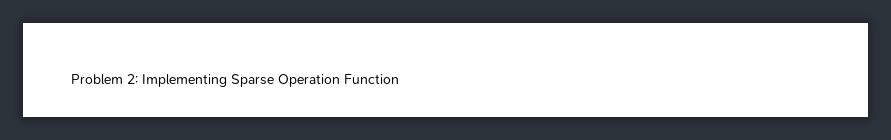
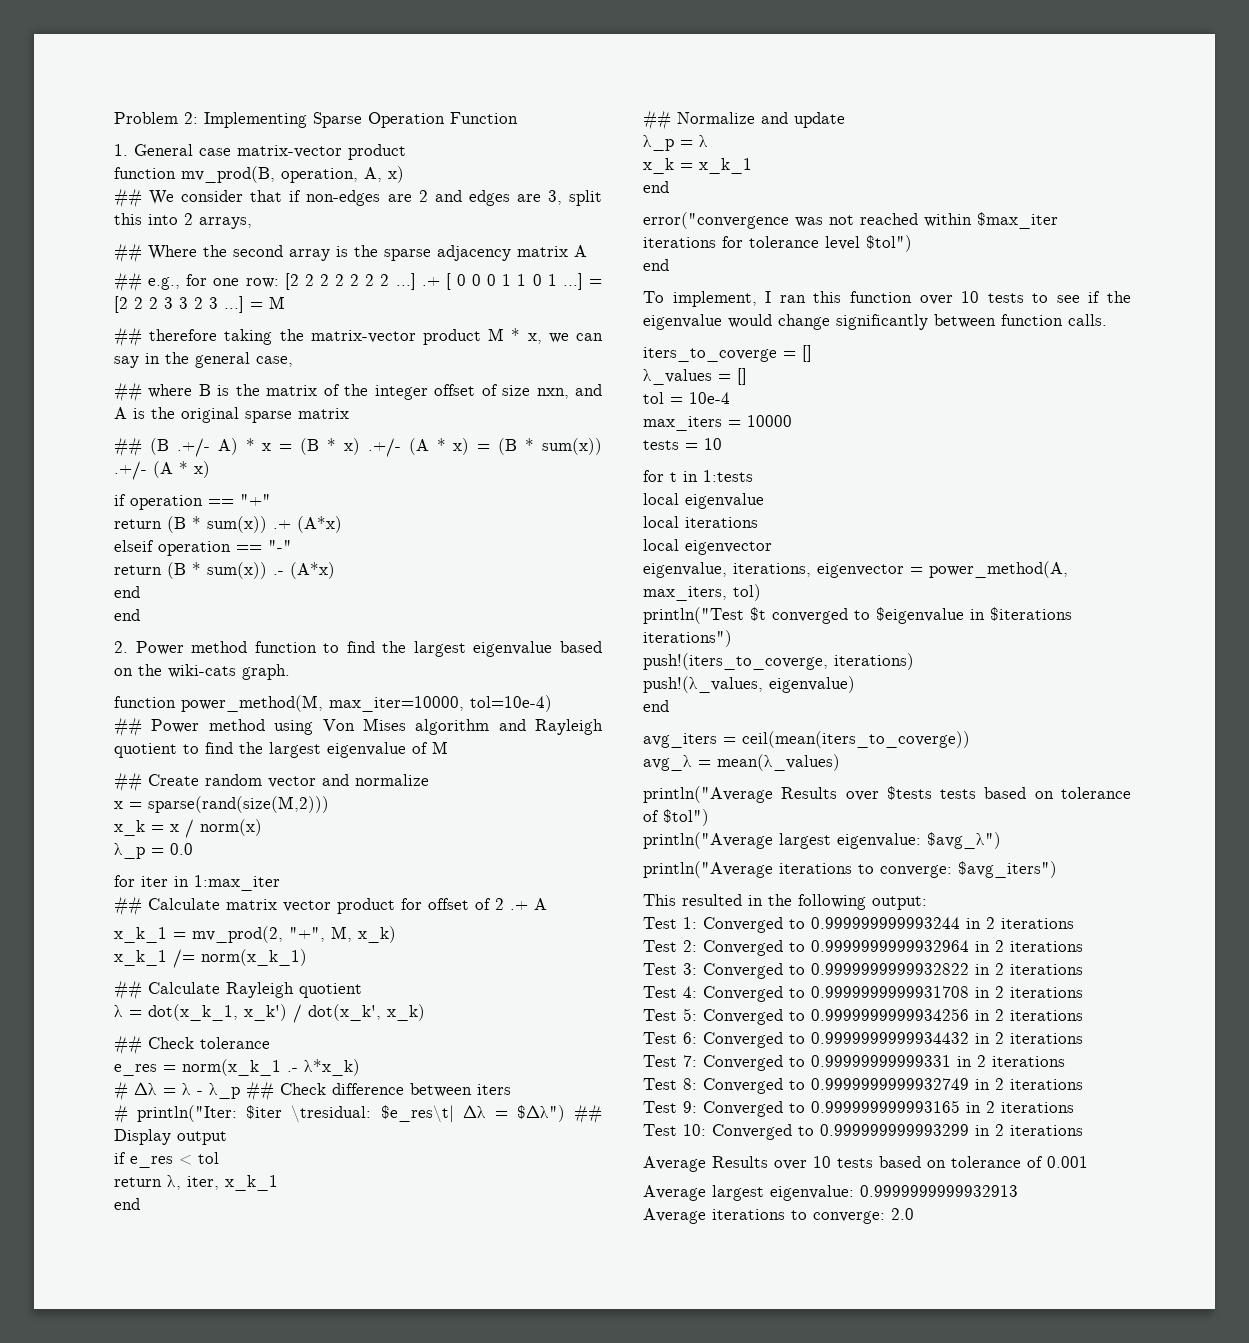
+ 1. General case matrix-vector product
+ function mv_prod(B, operation, A, x)
+ ## We consider that if non-edges are 2 and edges are 3, split this into 2 arrays,
+ ## Where the second array is the sparse adjacency matrix A
+ ## e.g., for one row: [2 2 2 2 2 2 2 ...] .+ [ 0 0 0 1 1 0 1 ...] = [2 2 2 3 3 2 3 ...] = M
+ ## therefore taking the matrix-vector product M * x, we can say in the general case,
+ ## where B is the matrix of the integer offset of size nxn, and A is the original sparse matrix
+ ## (B .+/- A) * x = (B * x) .+/- (A * x) = (B * sum(x)) .+/- (A * x)
+ if operation == "+"
+ return (B * sum(x)) .+ (A*x)
+ elseif operation == "-"
+ return (B * sum(x)) .- (A*x)
+ end
+ end
+ 2. Power method function to find the largest eigenvalue based on the wiki-cats graph.
+ function power_method(M, max_iter=10000, tol=10e-4)
+ ## Power method using Von Mises algorithm and Rayleigh quotient to find the largest eigenvalue of M
+ ## Create random vector and normalize
+ x = sparse(rand(size(M,2)))
+ x_k = x / norm(x)
+ λ_p = 0.0
+ for iter in 1:max_iter
+ ## Calculate matrix vector product for offset of 2 .+ A
+ x_k_1 = mv_prod(2, "+", M, x_k)
+ x_k_1 /= norm(x_k_1)
+ ## Calculate Rayleigh quotient
+ λ = dot(x_k_1, x_k') / dot(x_k', x_k)
+ ## Check tolerance
+ e_res = norm(x_k_1 .- λ*x_k)
+ # Δλ = λ - λ_p ## Check difference between iters
+ # println("Iter: $iter \tresidual: $e_res\t| Δλ = $Δλ") ## Display output
+ if e_res < tol
+ return λ, iter, x_k_1
+ end
+ ## Normalize and update
+ λ_p = λ
+ x_k = x_k_1
+ end
+ error("convergence was not reached within $max_iter iterations for tolerance level $tol")
+ end
+ To implement, I ran this function over 10 tests to see if the eigenvalue would change significantly between function calls.
+ iters_to_coverge = []
+ λ_values = []
+ tol = 10e-4
+ max_iters = 10000
+ tests = 10
+ for t in 1:tests
+ local eigenvalue
+ local iterations
+ local eigenvector
+ eigenvalue, iterations, eigenvector = power_method(A, max_iters, tol)
+ println("Test $t converged to $eigenvalue in $iterations iterations")
+ push!(iters_to_coverge, iterations)
+ push!(λ_values, eigenvalue)
+ end
+ avg_iters = ceil(mean(iters_to_coverge))
+ avg_λ = mean(λ_values)
+ println("Average Results over $tests tests based on tolerance of $tol")
+ println("Average largest eigenvalue: $avg_λ")
+ println("Average iterations to converge: $avg_iters")
+ This resulted in the following output:
+ Test 1: Converged to 0.999999999993244 in 2 iterations
+ Test 2: Converged to 0.9999999999932964 in 2 iterations
+ Test 3: Converged to 0.9999999999932822 in 2 iterations
+ Test 4: Converged to 0.9999999999931708 in 2 iterations
+ Test 5: Converged to 0.9999999999934256 in 2 iterations
+ Test 6: Converged to 0.9999999999934432 in 2 iterations
+ Test 7: Converged to 0.99999999999331 in 2 iterations
+ Test 8: Converged to 0.9999999999932749 in 2 iterations
+ Test 9: Converged to 0.999999999993165 in 2 iterations
+ Test 10: Converged to 0.999999999993299 in 2 iterations
+ Average Results over 10 tests based on tolerance of 0.001
+ Average largest eigenvalue: 0.9999999999932913
+ Average iterations to converge: 2.0

